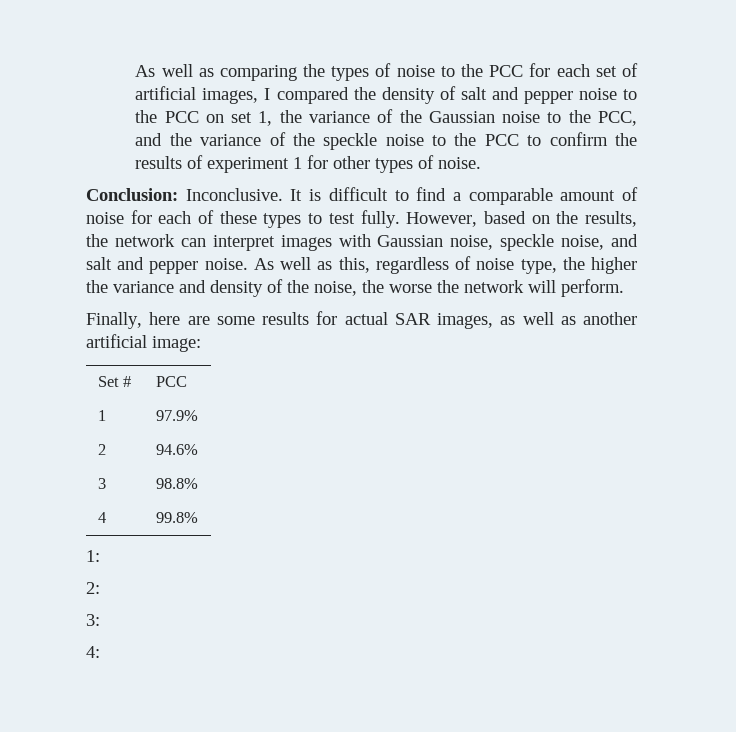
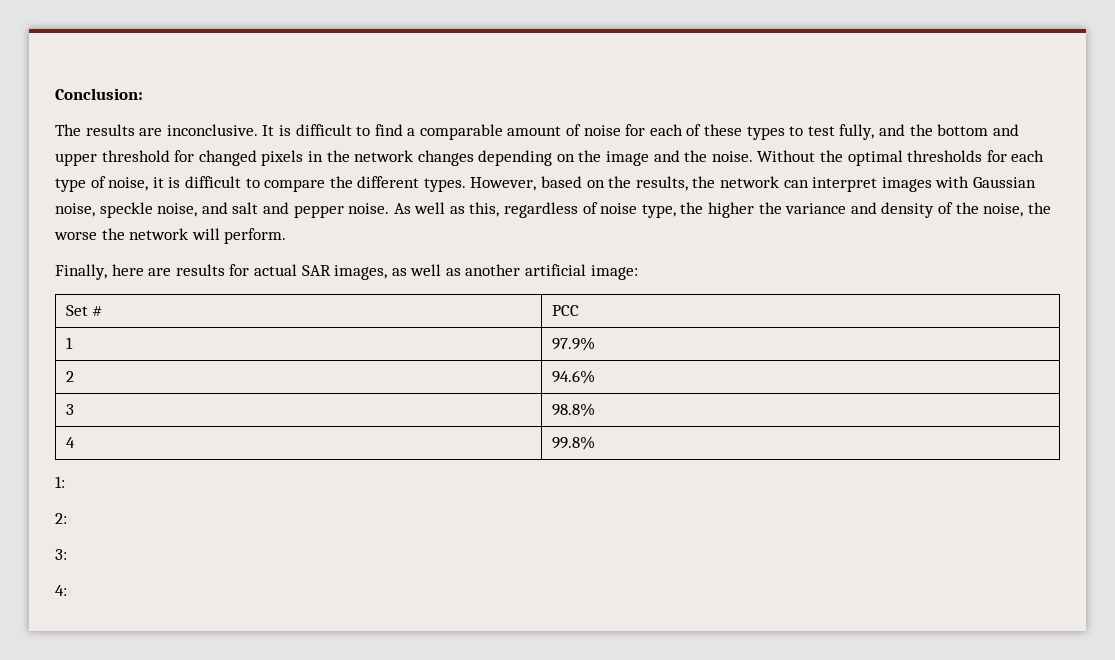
- As well as comparing the types of noise to the PCC for each set of artificial images, I compared the density of salt and pepper noise to the PCC on set 1, the variance of the Gaussian noise to the PCC, and the variance of the speckle noise to the PCC to confirm the results of experiment 1 for other types of noise.
- Conclusion: Inconclusive.
+ Conclusion:
+ The results are inconclusive.
- It is difficult to find a comparable amount of noise for each of these types to test fully.
+ It is difficult to find a comparable amount of noise for each of these types to test fully, and the bottom and upper threshold for changed pixels in the network changes depending on the image and the noise. Without the optimal thresholds for each type of noise, it is difficult to compare the different types.
- Finally, here are some results for actual SAR images, as well as another artificial image:
+ Finally, here are results for actual SAR images, as well as another artificial image:

